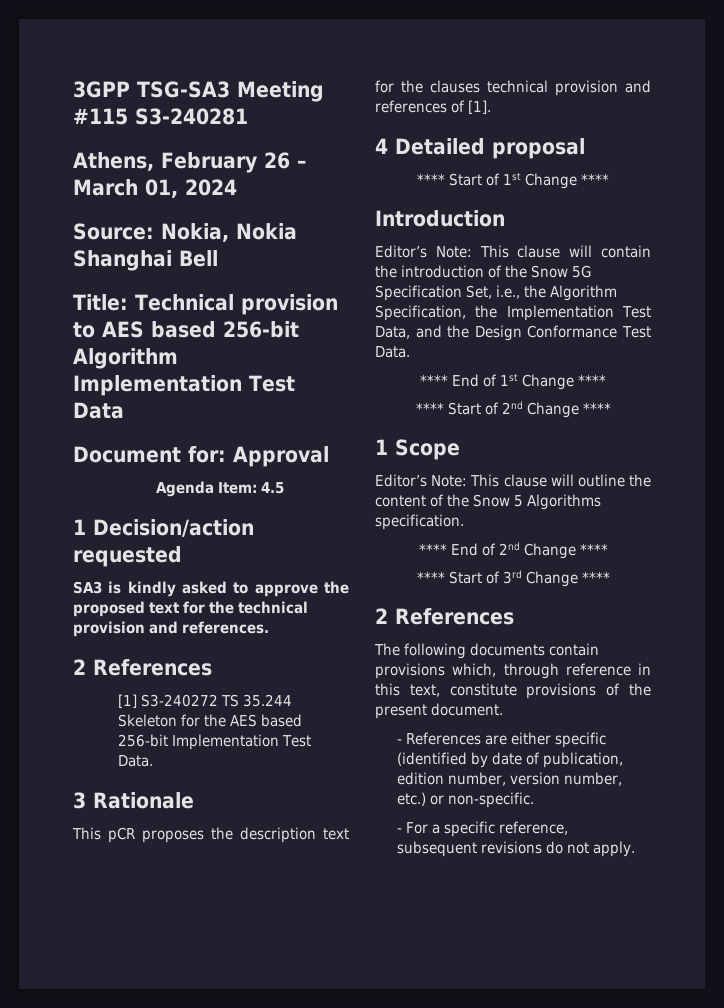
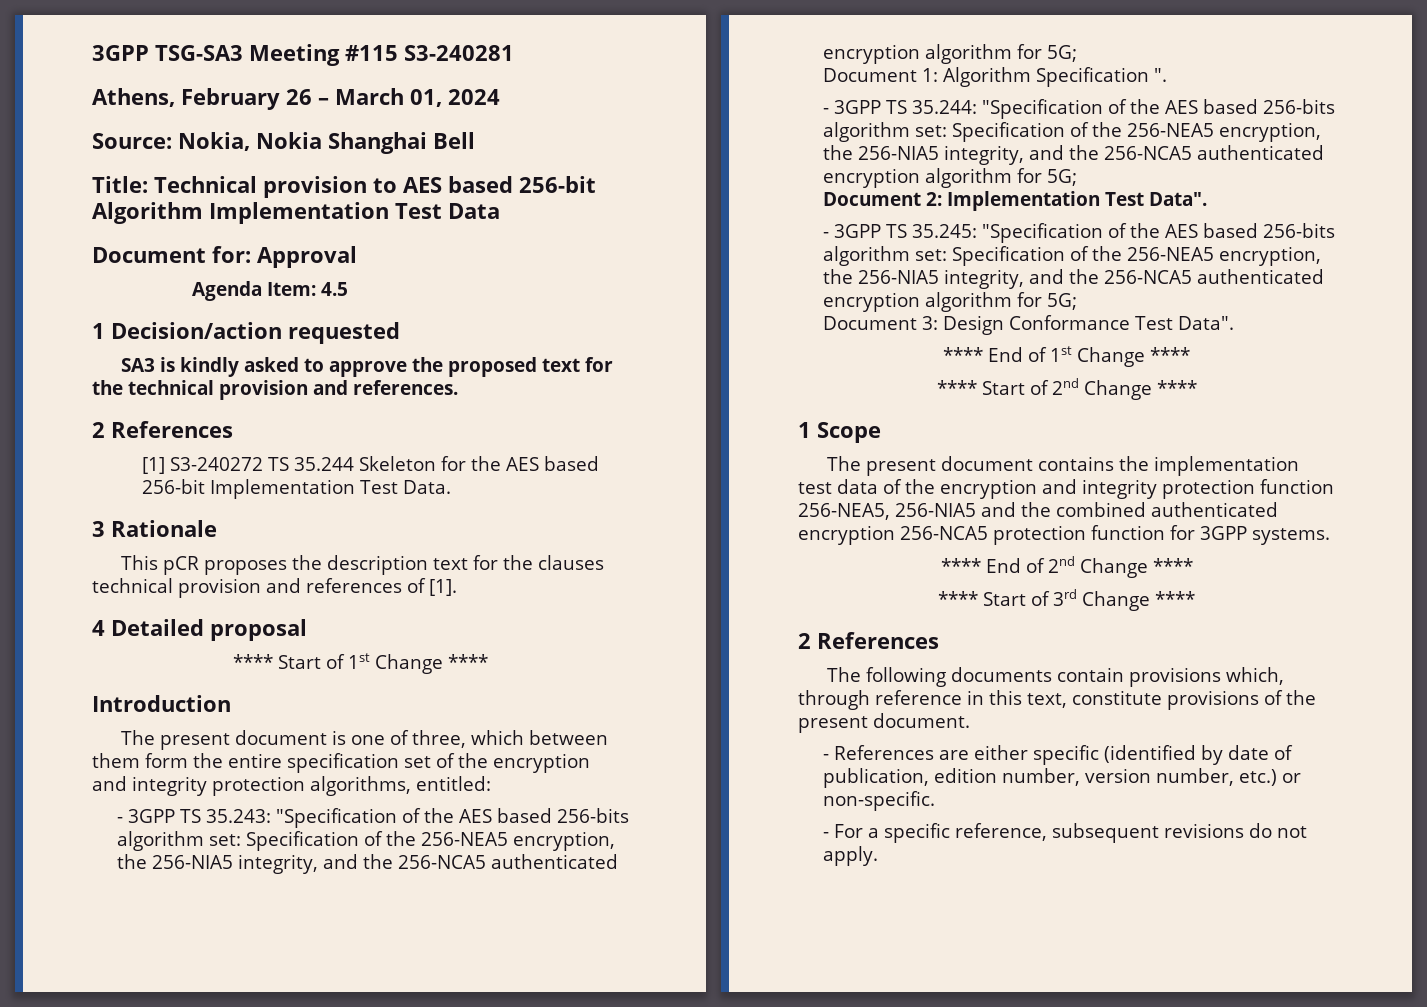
- Editor’s Note: This clause will contain the introduction of the Snow 5G Specification Set, i.e., the Algorithm Specification, the Implementation Test Data, and the Design Conformance Test Data.
+ The present document is one of three, which between them form the entire specification set of the encryption and integrity protection algorithms, entitled:
+ - 3GPP TS 35.243: "Specification of the AES based 256-bits algorithm set: Specification of the 256-NEA5 encryption, the 256-NIA5 integrity, and the 256-NCA5 authenticated encryption algorithm for 5G;
+ Document 1: Algorithm Specification ".
+ - 3GPP TS 35.244: "Specification of the AES based 256-bits algorithm set: Specification of the 256-NEA5 encryption, the 256-NIA5 integrity, and the 256-NCA5 authenticated encryption algorithm for 5G;
+ Document 2: Implementation Test Data".
+ - 3GPP TS 35.245: "Specification of the AES based 256-bits algorithm set: Specification of the 256-NEA5 encryption, the 256-NIA5 integrity, and the 256-NCA5 authenticated encryption algorithm for 5G;
+ Document 3: Design Conformance Test Data".
- Editor’s Note: This clause will outline the content of the Snow 5 Algorithms specification.
+ The present document contains the implementation test data of the encryption and integrity protection function 256-NEA5, 256-NIA5 and the combined authenticated encryption 256-NCA5 protection function for 3GPP systems.

